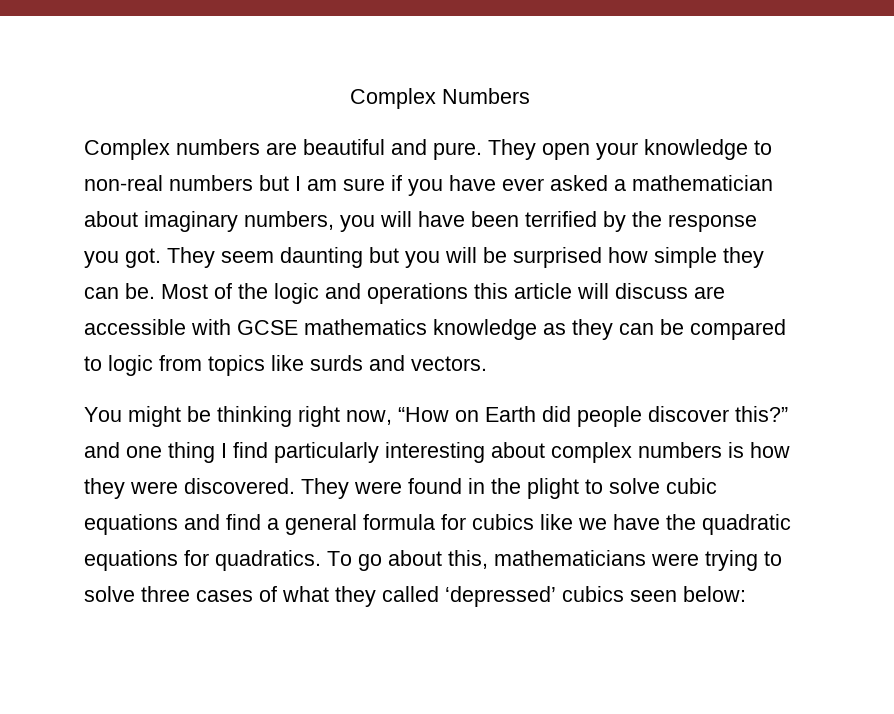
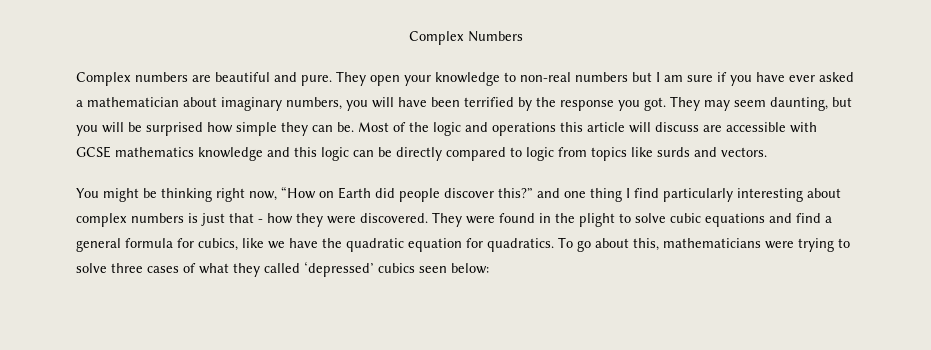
- They seem daunting but you will be surprised how simple they can be.
+ They may seem daunting, but you will be surprised how simple they can be.
- Most of the logic and operations this article will discuss are accessible with GCSE mathematics knowledge as they can be compared to logic from topics like surds and vectors.
+ Most of the logic and operations this article will discuss are accessible with GCSE mathematics knowledge and this logic can be directly compared to logic from topics like surds and vectors.
- You might be thinking right now, “How on Earth did people discover this?” and one thing I find particularly interesting about complex numbers is how they were discovered.
+ You might be thinking right now, “How on Earth did people discover this?” and one thing I find particularly interesting about complex numbers is just that - how they were discovered.
- They were found in the plight to solve cubic equations and find a general formula for cubics like we have the quadratic equations for quadratics.
+ They were found in the plight to solve cubic equations and find a general formula for cubics, like we have the quadratic equation for quadratics.

